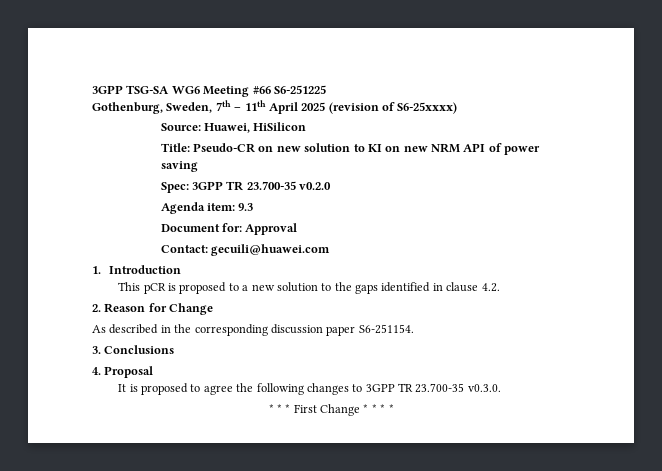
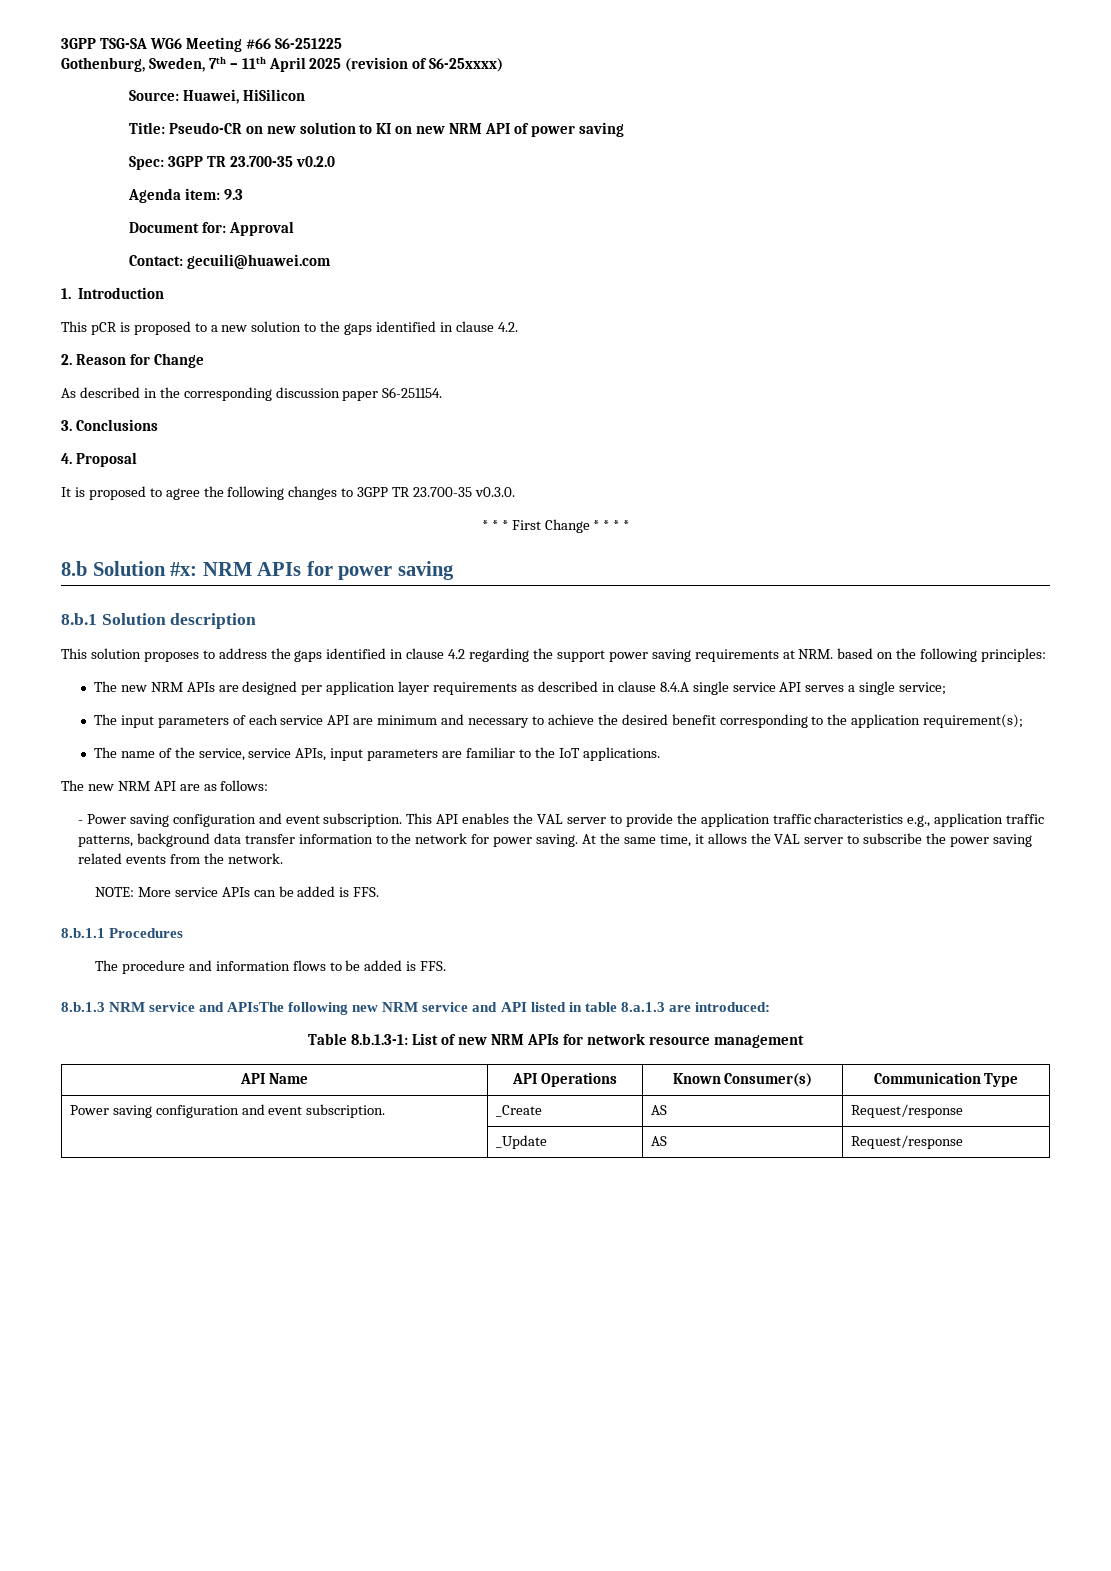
+ 8.b Solution #x: NRM APIs for power saving
+ 8.b.1 Solution description
+ This solution proposes to address the gaps identified in clause 4.2 regarding the support power saving requirements at NRM. based on the following principles:
+ The new NRM APIs are designed per application layer requirements as described in clause 8.4.A single service API serves a single service;
+ The input parameters of each service API are minimum and necessary to achieve the desired benefit corresponding to the application requirement(s);
+ The name of the service, service APIs, input parameters are familiar to the IoT applications.
+ The new NRM API are as follows:
+ - Power saving configuration and event subscription. This API enables the VAL server to provide the application traffic characteristics e.g., application traffic patterns, background data transfer information to the network for power saving. At the same time, it allows the VAL server to subscribe the power saving related events from the network.
+ NOTE: More service APIs can be added is FFS.
+ 8.b.1.1 Procedures
+ The procedure and information flows to be added is FFS.
+ 8.b.1.3 NRM service and APIsThe following new NRM service and API listed in table 8.a.1.3 are introduced:
+ Table 8.b.1.3-1: List of new NRM APIs for network resource management
+ API Name | API Operations | Known Consumer(s) | Communication Type
+ Power saving configuration and event subscription. | _Create | AS | Request/response
+ | _Update | AS | Request/response

